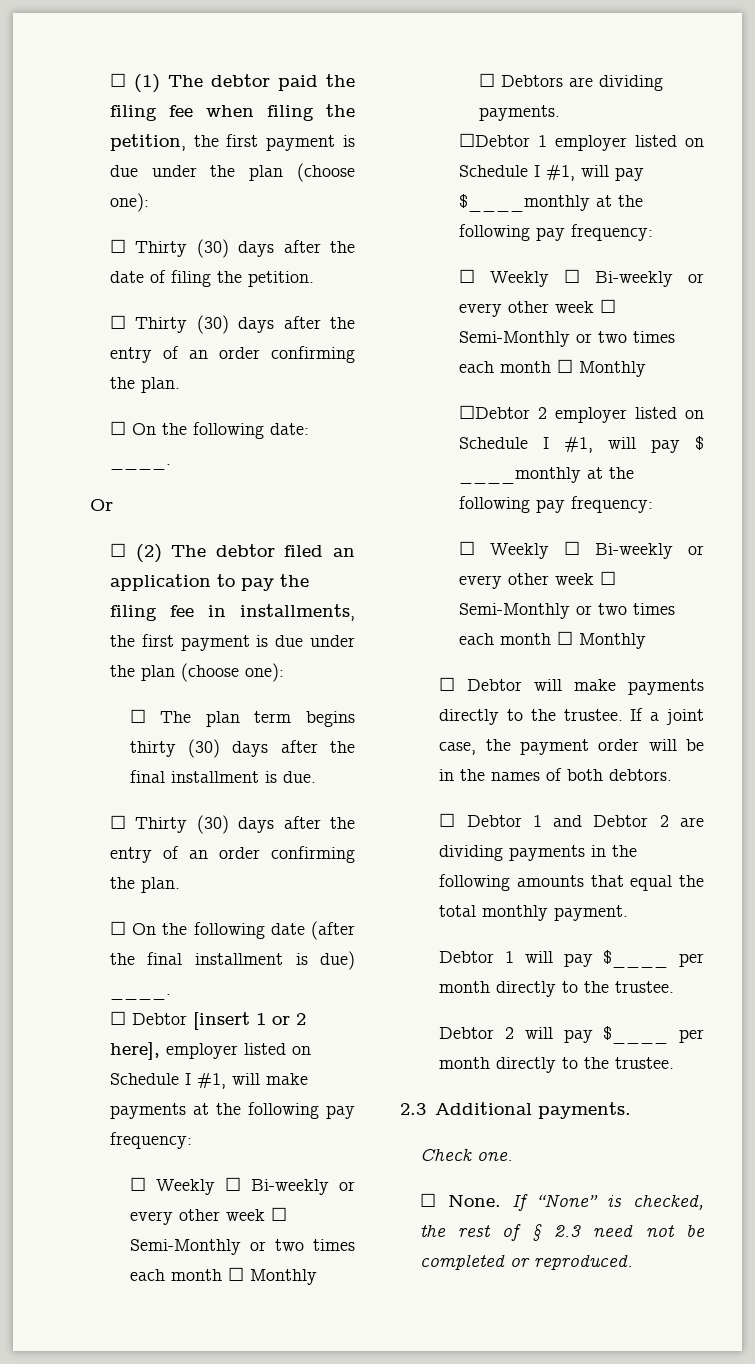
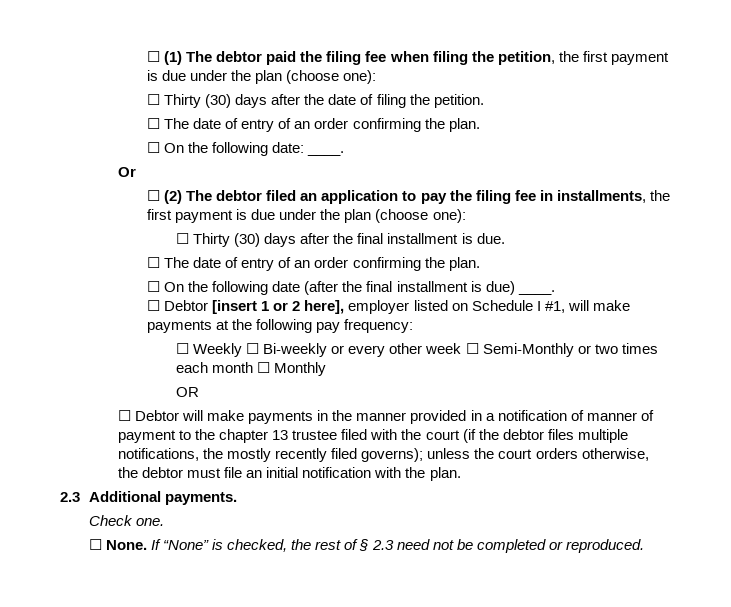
  ☐ Thirty (30) days after the date of filing the petition.
- ☐ Thirty (30) days after the entry of an order confirming the plan.
+ ☐ The date of entry of an order confirming the plan.
- ☐ The plan term begins thirty (30) days after the final installment is due.
- ☐ Thirty (30) days after the entry of an order confirming the plan.
+ ☐ Thirty (30) days after the final installment is due.
+ ☐ The date of entry of an order confirming the plan.
- ☐ Debtors are dividing payments.
- ☐Debtor 1 employer listed on Schedule I #1, will pay $____monthly at the following pay frequency:
- ☐ Weekly ☐ Bi-weekly or every other week ☐ Semi-Monthly or two times each month ☐ Monthly
- ☐Debtor 2 employer listed on Schedule I #1, will pay $ ____monthly at the following pay frequency:
- ☐ Weekly ☐ Bi-weekly or every other week ☐ Semi-Monthly or two times each month ☐ Monthly
+ OR
- ☐ Debtor will make payments directly to the trustee. If a joint case, the payment order will be in the names of both debtors.
- ☐ Debtor 1 and Debtor 2 are dividing payments in the following amounts that equal the total monthly payment.
- Debtor 1 will pay $____ per month directly to the trustee.
- Debtor 2 will pay $____ per month directly to the trustee.
+ ☐ Debtor will make payments in the manner provided in a notification of manner of payment to the chapter 13 trustee filed with the court (if the debtor files multiple notifications, the mostly recently filed governs); unless the court orders otherwise, the debtor must file an initial notification with the plan.

